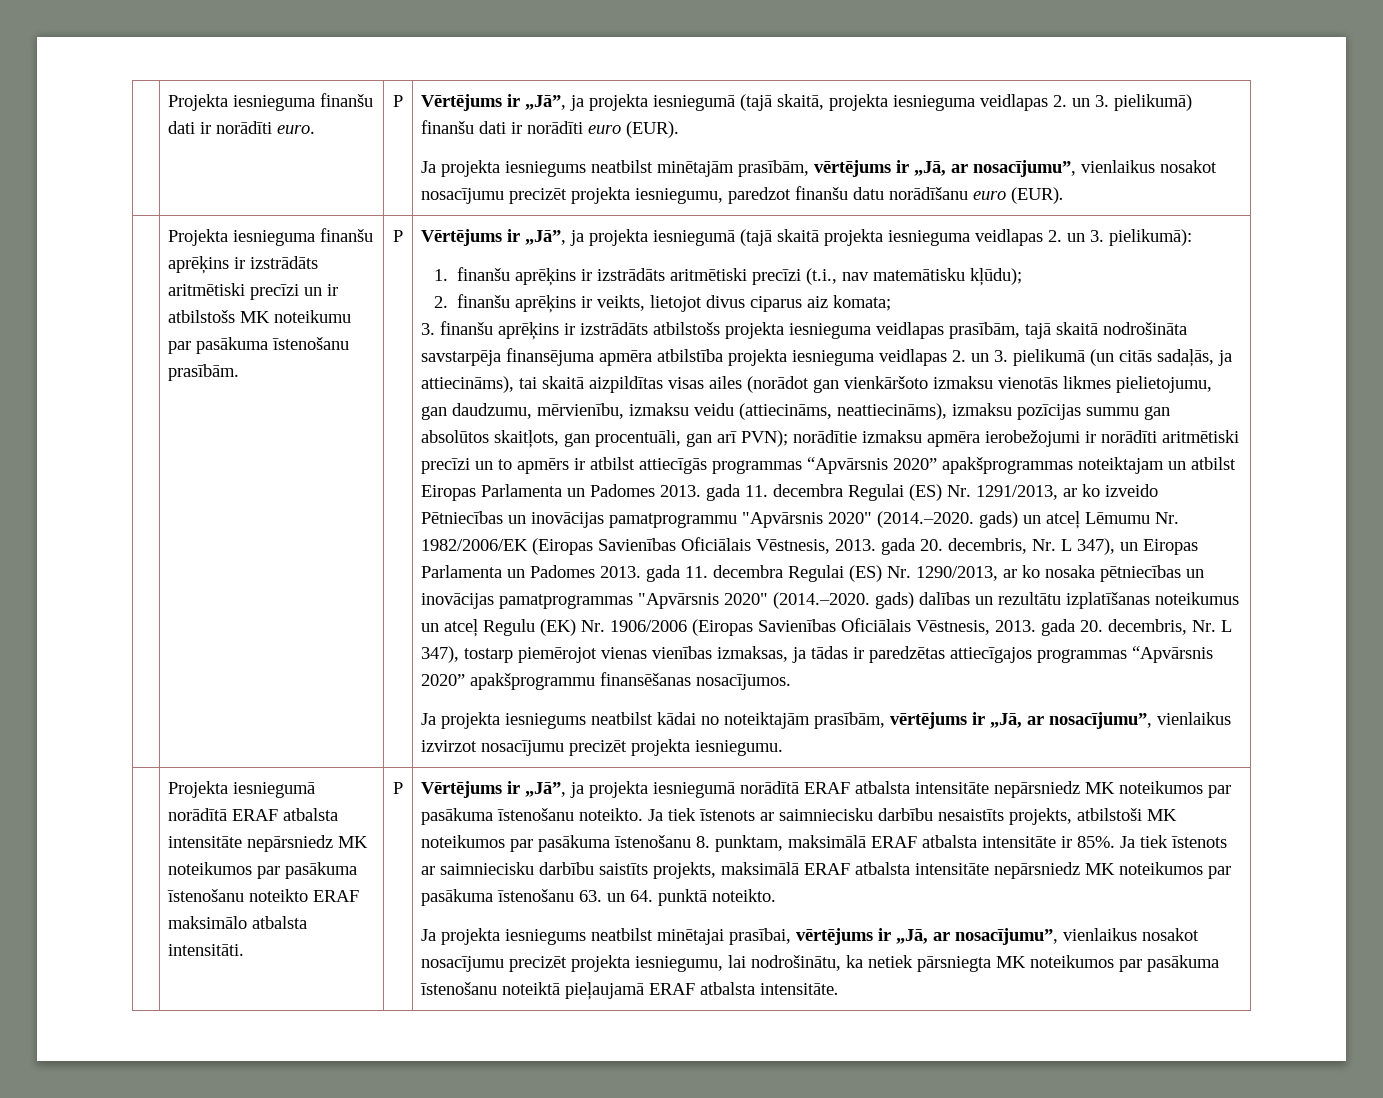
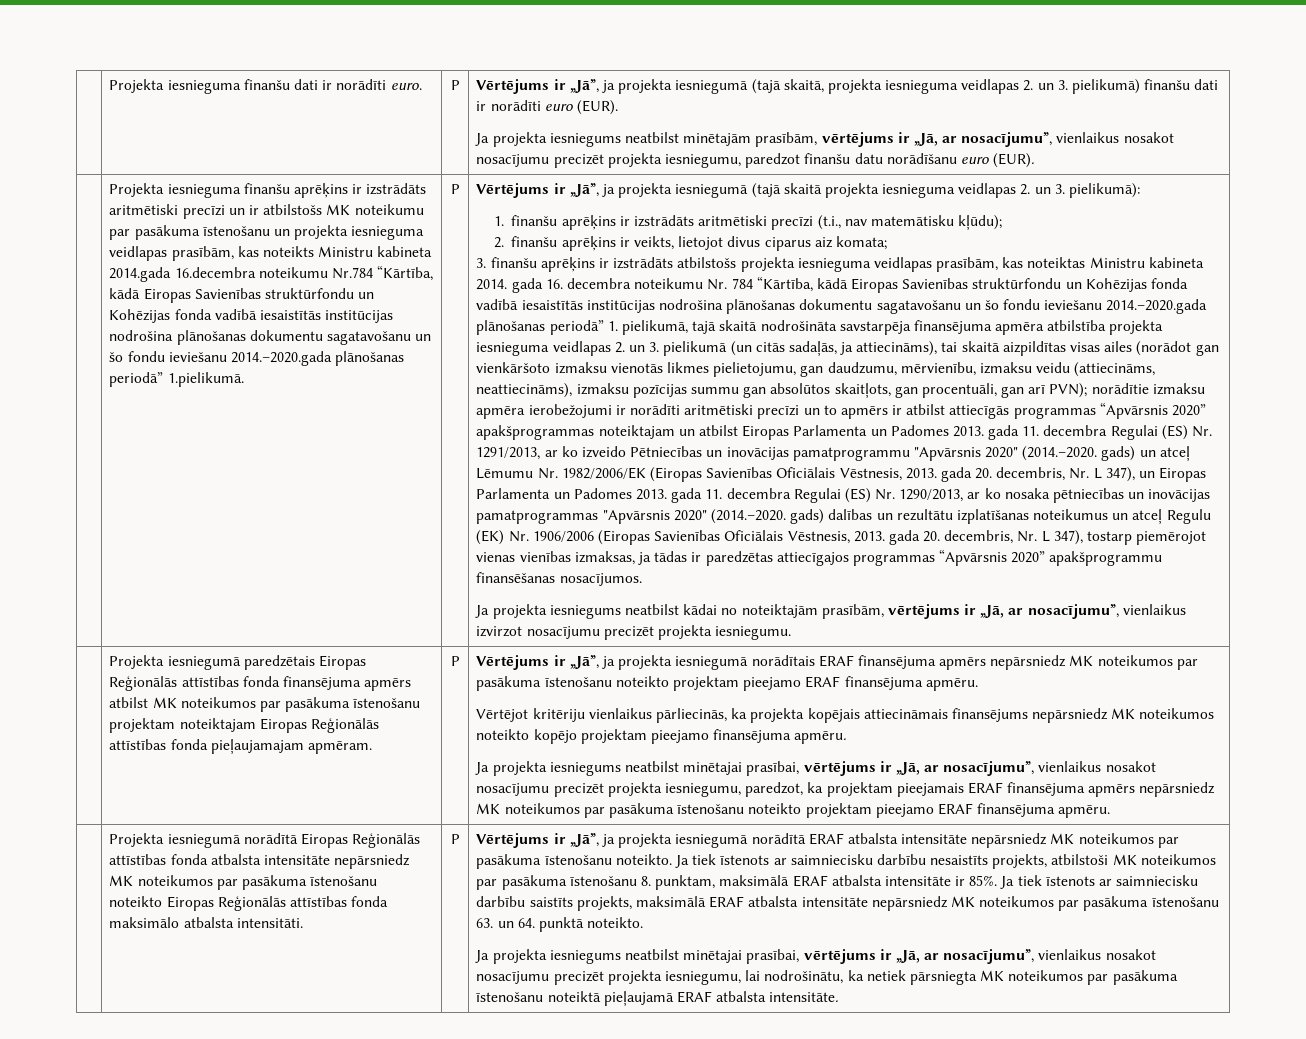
- Projekta iesnieguma finanšu aprēķins ir izstrādāts aritmētiski precīzi un ir atbilstošs MK noteikumu par pasākuma īstenošanu prasībām.
+ Projekta iesnieguma finanšu aprēķins ir izstrādāts aritmētiski precīzi un ir atbilstošs MK noteikumu par pasākuma īstenošanu un projekta iesnieguma veidlapas prasībām, kas noteikts Ministru kabineta 2014.gada 16.decembra noteikumu Nr.784 “Kārtība, kādā Eiropas Savienības struktūrfondu un Kohēzijas fonda vadībā iesaistītās institūcijas nodrošina plānošanas dokumentu sagatavošanu un šo fondu ieviešanu 2014.–2020.gada plānošanas periodā” 1.pielikumā.
- 3. finanšu aprēķins ir izstrādāts atbilstošs projekta iesnieguma veidlapas prasībām, tajā skaitā nodrošināta savstarpēja finansējuma apmēra atbilstība projekta iesnieguma veidlapas 2. un 3. pielikumā (un citās sadaļās, ja attiecināms), tai skaitā aizpildītas visas ailes (norādot gan vienkāršoto izmaksu vienotās likmes pielietojumu, gan daudzumu, mērvienību, izmaksu veidu (attiecināms, neattiecināms), izmaksu pozīcijas summu gan absolūtos skaitļots, gan procentuāli, gan arī PVN);
+ 3. finanšu aprēķins ir izstrādāts atbilstošs projekta iesnieguma veidlapas prasībām, kas noteiktas Ministru kabineta 2014. gada 16. decembra noteikumu Nr. 784 “Kārtība, kādā Eiropas Savienības struktūrfondu un Kohēzijas fonda vadībā iesaistītās institūcijas nodrošina plānošanas dokumentu sagatavošanu un šo fondu ieviešanu 2014.–2020.gada plānošanas periodā” 1. pielikumā, tajā skaitā nodrošināta savstarpēja finansējuma apmēra atbilstība projekta iesnieguma veidlapas 2. un 3. pielikumā (un citās sadaļās, ja attiecināms), tai skaitā aizpildītas visas ailes (norādot gan vienkāršoto izmaksu vienotās likmes pielietojumu, gan daudzumu, mērvienību, izmaksu veidu (attiecināms, neattiecināms), izmaksu pozīcijas summu gan absolūtos skaitļots, gan procentuāli, gan arī PVN);
+ Projekta iesniegumā paredzētais Eiropas Reģionālās attīstības fonda finansējuma apmērs atbilst MK noteikumos par pasākuma īstenošanu projektam noteiktajam Eiropas Reģionālās attīstības fonda pieļaujamajam apmēram. | P | Vērtējums ir „Jā”, ja projekta iesniegumā norādītais ERAF finansējuma apmērs nepārsniedz MK noteikumos par pasākuma īstenošanu noteikto projektam pieejamo ERAF finansējuma apmēru.
+ Vērtējot kritēriju vienlaikus pārliecinās, ka projekta kopējais attiecināmais finansējums nepārsniedz MK noteikumos noteikto kopējo projektam pieejamo finansējuma apmēru.
+ Ja projekta iesniegums neatbilst minētajai prasībai, vērtējums ir „Jā, ar nosacījumu”, vienlaikus nosakot nosacījumu precizēt projekta iesniegumu, paredzot, ka projektam pieejamais ERAF finansējuma apmērs nepārsniedz MK noteikumos par pasākuma īstenošanu noteikto projektam pieejamo ERAF finansējuma apmēru.
- Projekta iesniegumā norādītā ERAF atbalsta intensitāte nepārsniedz MK noteikumos par pasākuma īstenošanu noteikto ERAF maksimālo atbalsta intensitāti.
+ Projekta iesniegumā norādītā Eiropas Reģionālās attīstības fonda atbalsta intensitāte nepārsniedz MK noteikumos par pasākuma īstenošanu noteikto Eiropas Reģionālās attīstības fonda maksimālo atbalsta intensitāti.

